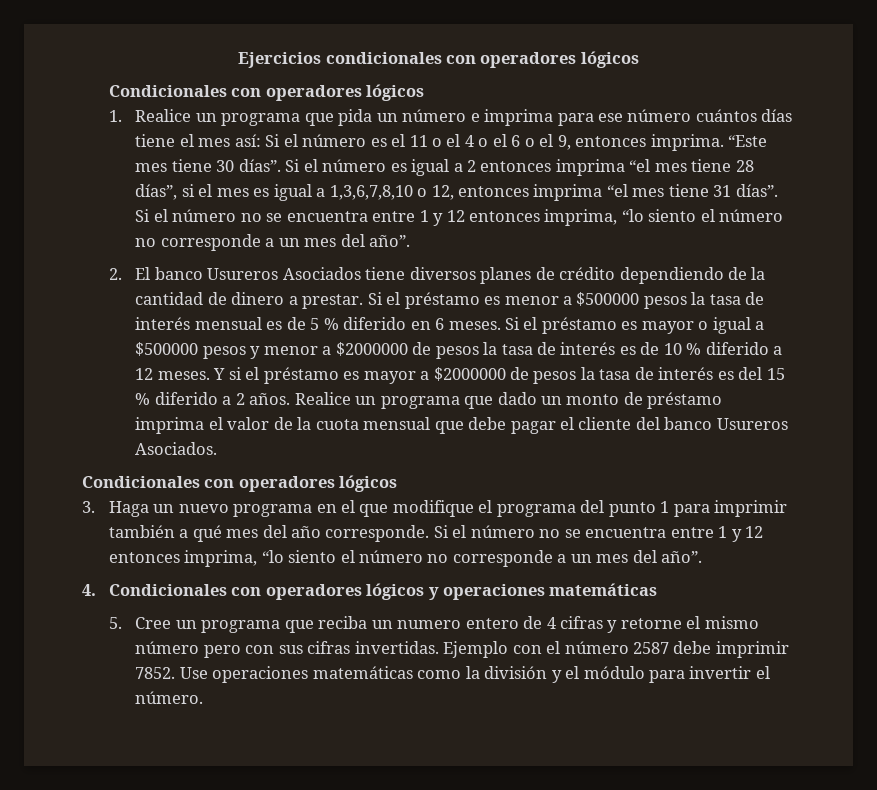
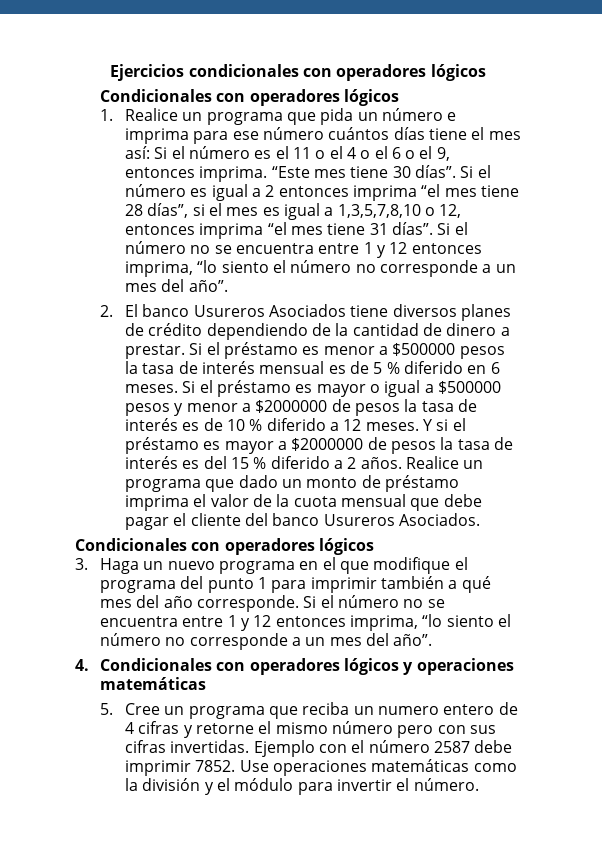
- Si el número es igual a 2 entonces imprima “el mes tiene 28 días”, si el mes es igual a 1,3,6,7,8,10 o 12, entonces imprima “el mes tiene 31 días”.
+ Si el número es igual a 2 entonces imprima “el mes tiene 28 días”, si el mes es igual a 1,3,5,7,8,10 o 12, entonces imprima “el mes tiene 31 días”.

